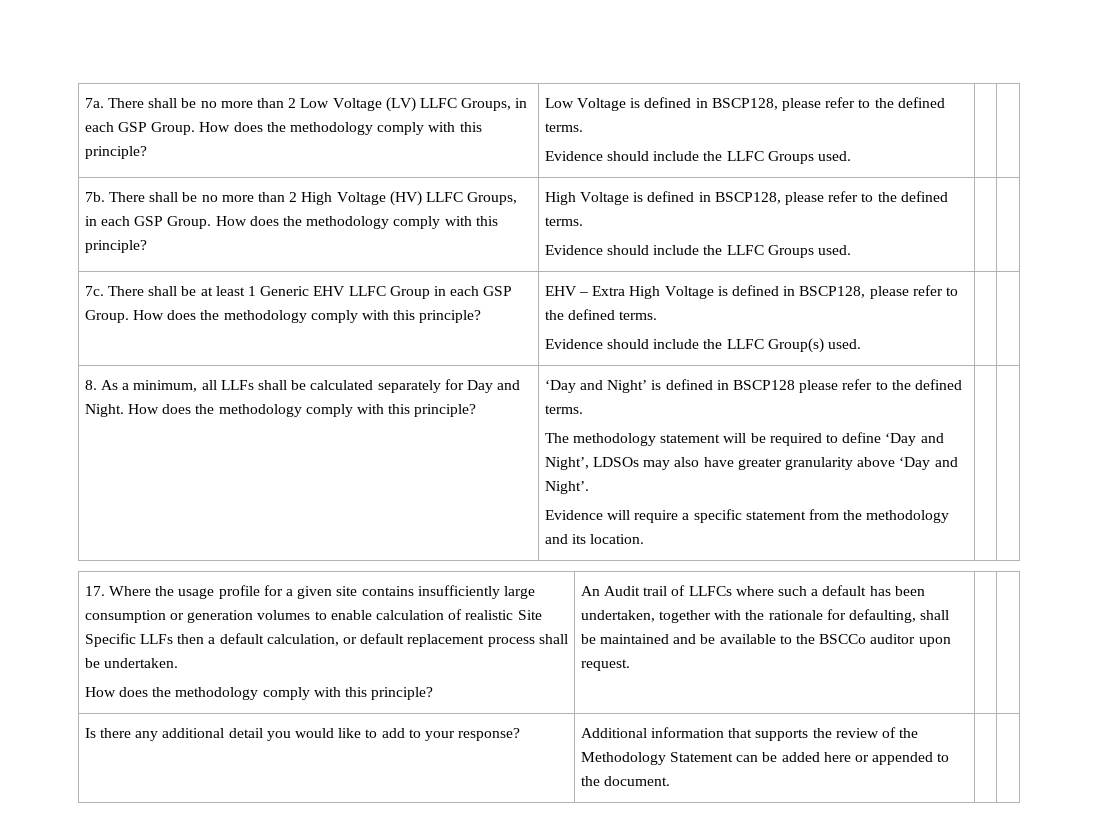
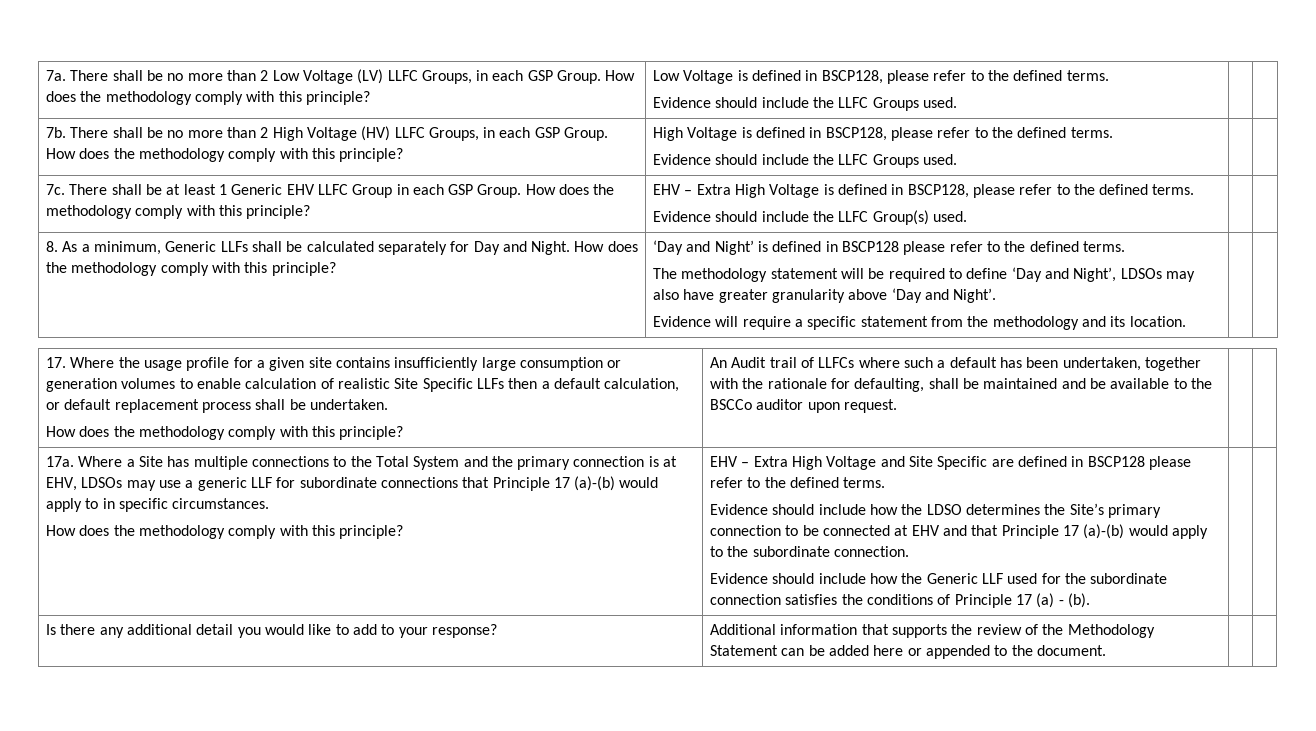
- 8. As a minimum, all LLFs shall be calculated separately for Day and Night.
+ 8. As a minimum, Generic LLFs shall be calculated separately for Day and Night.
+ 17a. Where a Site has multiple connections to the Total System and the primary connection is at EHV, LDSOs may use a generic LLF for subordinate connections that Principle 17 (a)-(b) would apply to in specific circumstances.
+ How does the methodology comply with this principle? | EHV – Extra High Voltage and Site Specific are defined in BSCP128 please refer to the defined terms.
+ Evidence should include how the LDSO determines the Site’s primary connection to be connected at EHV and that Principle 17 (a)-(b) would apply to the subordinate connection.
+ Evidence should include how the Generic LLF used for the subordinate connection satisfies the conditions of Principle 17 (a) - (b).

